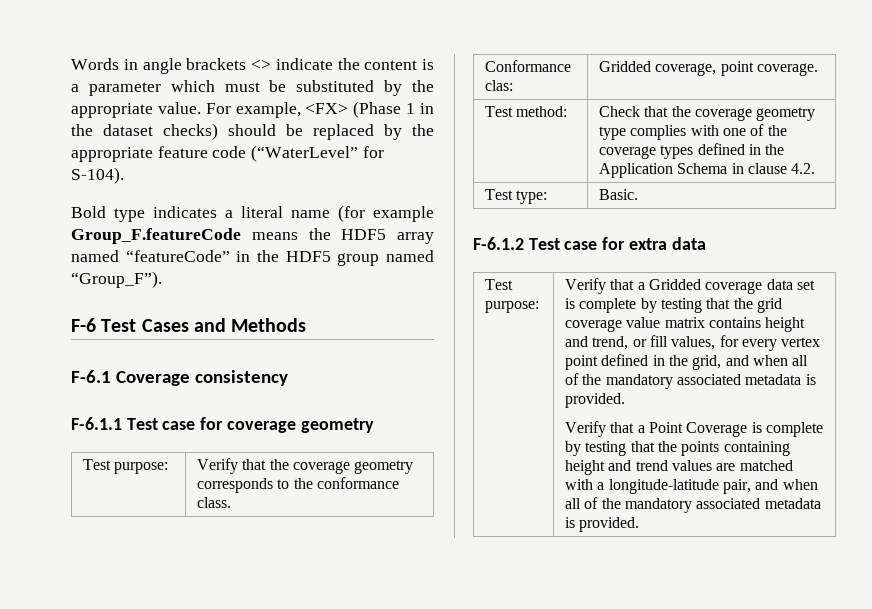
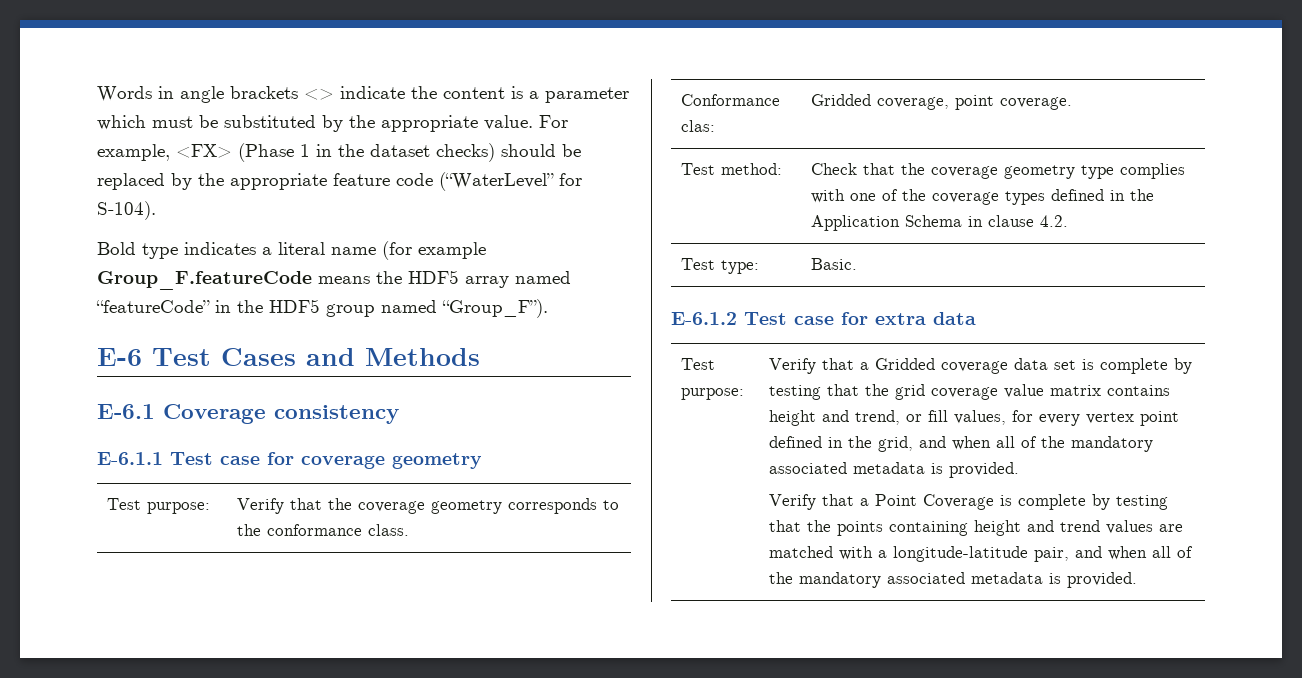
- F-6 Test Cases and Methods
+ E-6 Test Cases and Methods
- F-6.1 Coverage consistency
+ E-6.1 Coverage consistency
- F-6.1.1 Test case for coverage geometry
+ E-6.1.1 Test case for coverage geometry
- F-6.1.2 Test case for extra data
+ E-6.1.2 Test case for extra data

